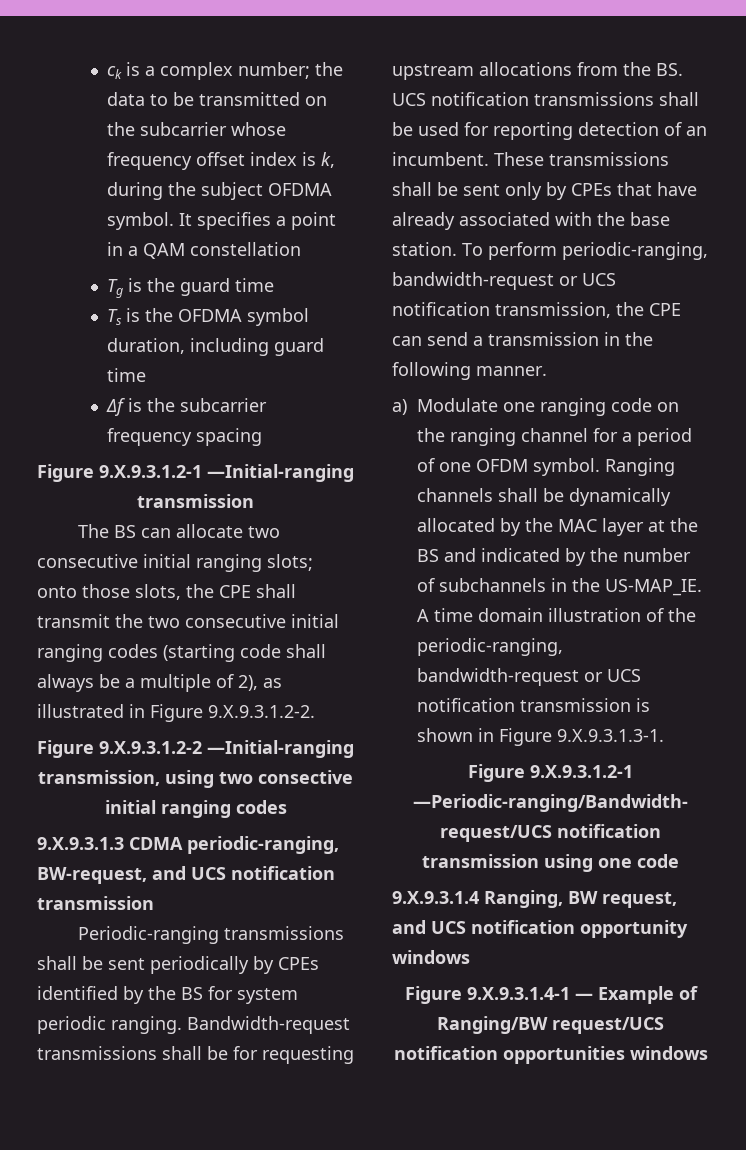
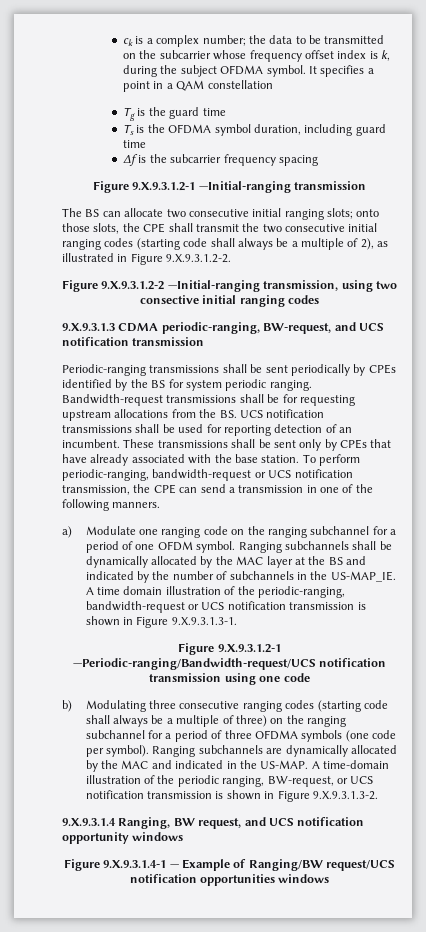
- To perform periodic-ranging, bandwidth-request or UCS notification transmission, the CPE can send a transmission in the following manner.
+ To perform periodic-ranging, bandwidth-request or UCS notification transmission, the CPE can send a transmission in one of the following manners.
- a) Modulate one ranging code on the ranging channel for a period of one OFDM symbol.
+ a) Modulate one ranging code on the ranging subchannel for a period of one OFDM symbol.
- Ranging channels shall be dynamically allocated by the MAC layer at the BS and indicated by the number of subchannels in the US-MAP_IE.
+ Ranging subchannels shall be dynamically allocated by the MAC layer at the BS and indicated by the number of subchannels in the US-MAP_IE.
+ b) Modulating three consecutive ranging codes (starting code shall always be a multiple of three) on the ranging subchannel for a period of three OFDMA symbols (one code per symbol). Ranging subchannels are dynamically allocated by the MAC and indicated in the US-MAP. A time-domain illustration of the periodic ranging, BW-request, or UCS notification transmission is shown in Figure 9.X.9.3.1.3-2.

